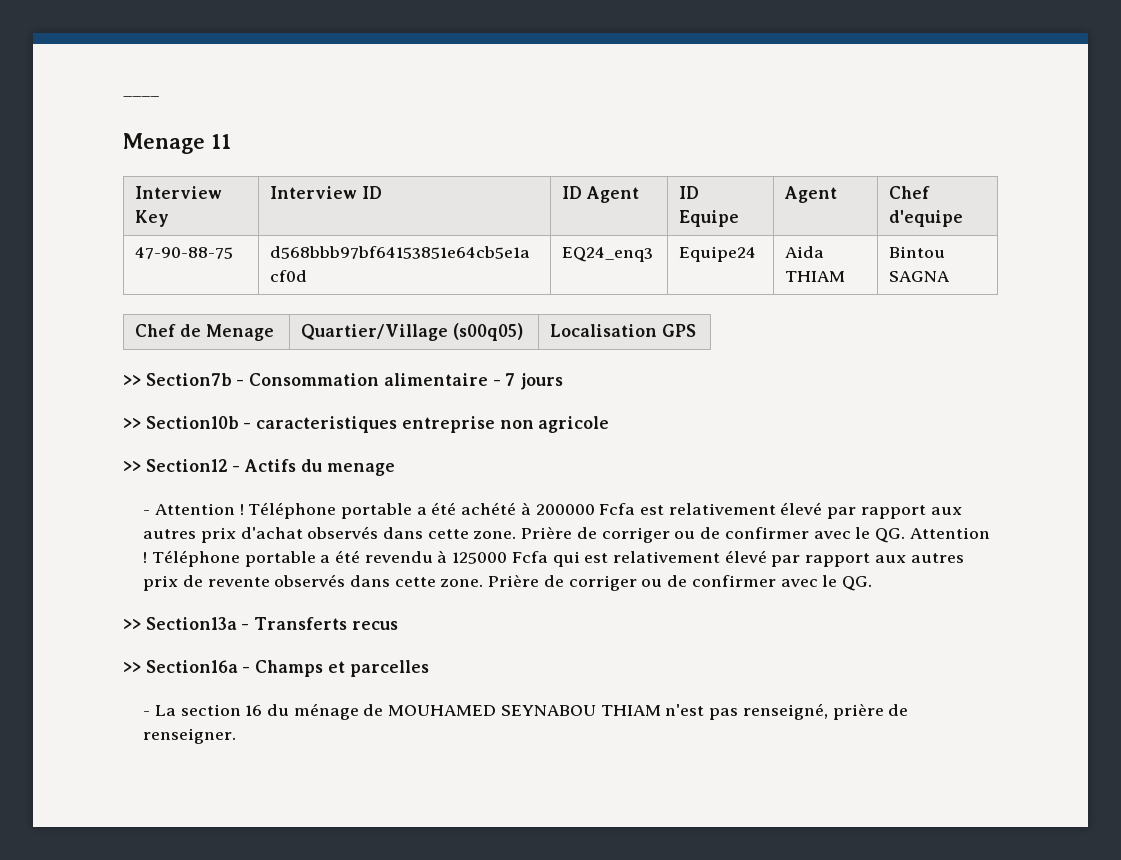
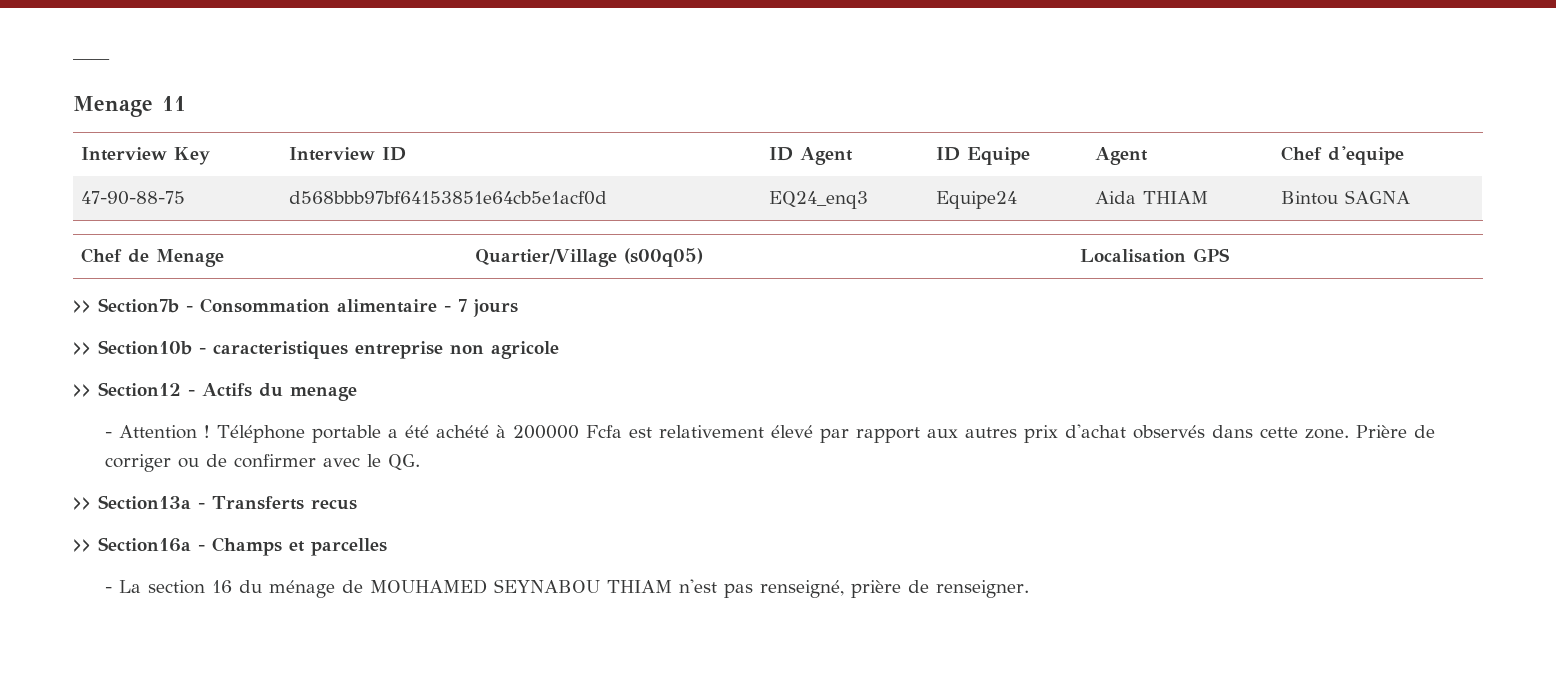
- Prière de corriger ou de confirmer avec le QG. Attention ! Téléphone portable a été revendu à 125000 Fcfa qui est relativement élevé par rapport aux autres prix de revente observés dans cette zone. Prière de corriger ou de confirmer avec le QG.
+ Prière de corriger ou de confirmer avec le QG.

